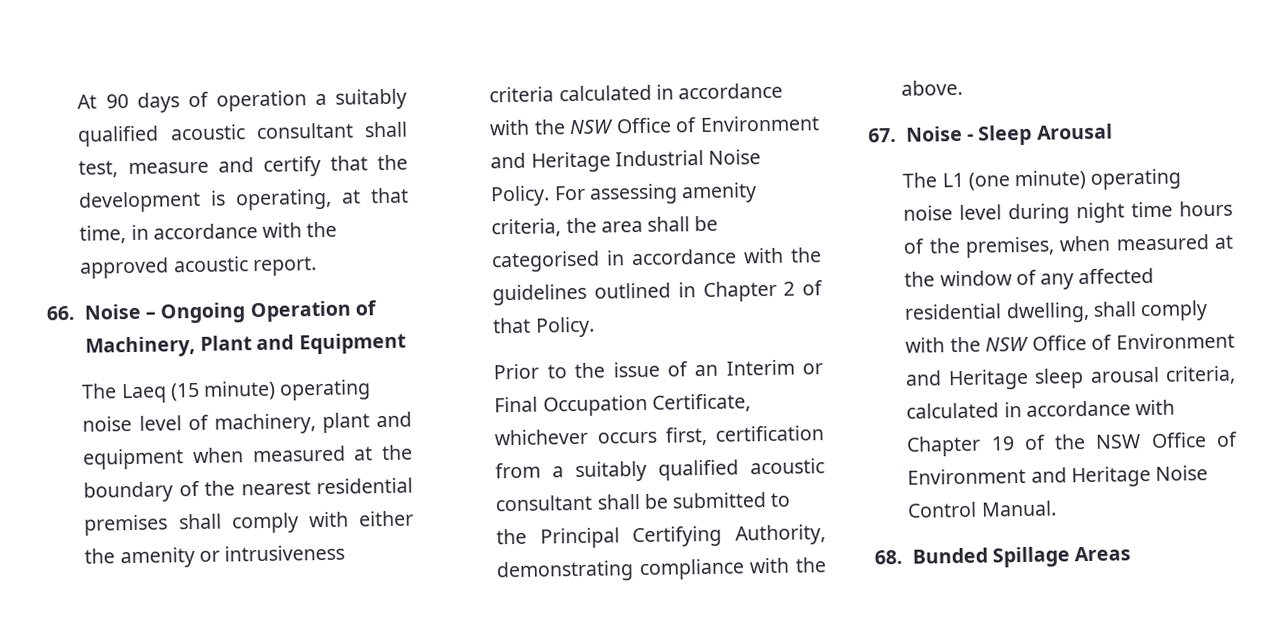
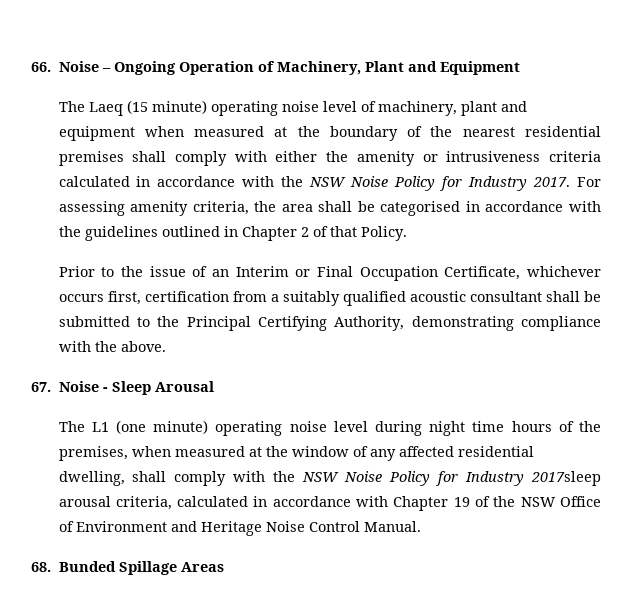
- At 90 days of operation a suitably qualified acoustic consultant shall test, measure and certify that the development is operating, at that time, in accordance with the approved acoustic report.
- The Laeq (15 minute) operating noise level of machinery, plant and equipment when measured at the boundary of the nearest residential premises shall comply with either the amenity or intrusiveness criteria calculated in accordance with the NSW Office of Environment and Heritage Industrial Noise Policy.
+ The Laeq (15 minute) operating noise level of machinery, plant and equipment when measured at the boundary of the nearest residential premises shall comply with either the amenity or intrusiveness criteria calculated in accordance with the NSW Noise Policy for Industry 2017.
- The L1 (one minute) operating noise level during night time hours of the premises, when measured at the window of any affected residential dwelling, shall comply with the NSW Office of Environment and Heritage sleep arousal criteria, calculated in accordance with Chapter 19 of the NSW Office of Environment and Heritage Noise Control Manual.
+ The L1 (one minute) operating noise level during night time hours of the premises, when measured at the window of any affected residential dwelling, shall comply with the NSW Noise Policy for Industry 2017sleep arousal criteria, calculated in accordance with Chapter 19 of the NSW Office of Environment and Heritage Noise Control Manual.

